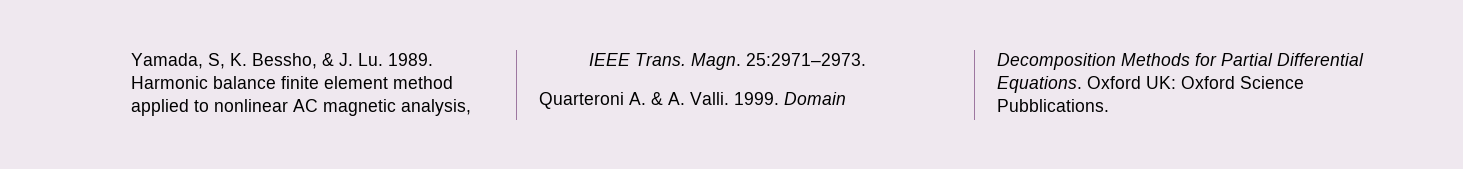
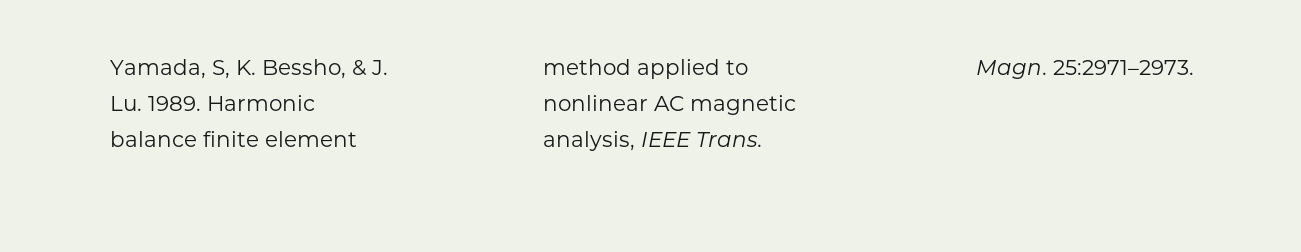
- Quarteroni A. & A. Valli. 1999. Domain Decomposition Methods for Partial Differential Equations. Oxford UK: Oxford Science Pubblications.

